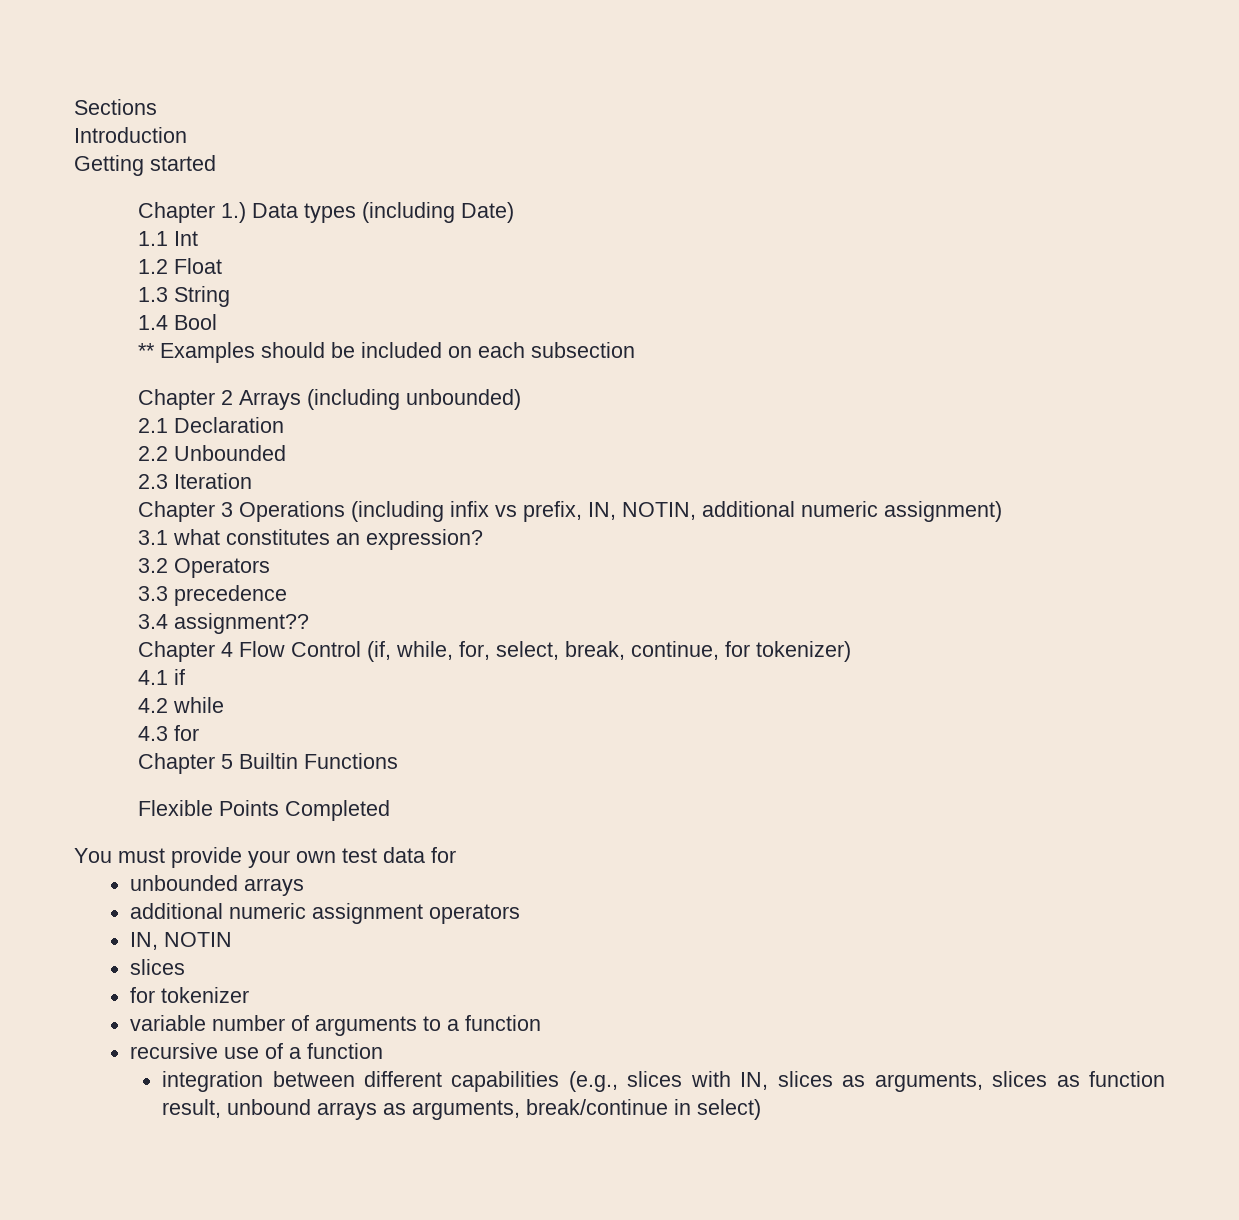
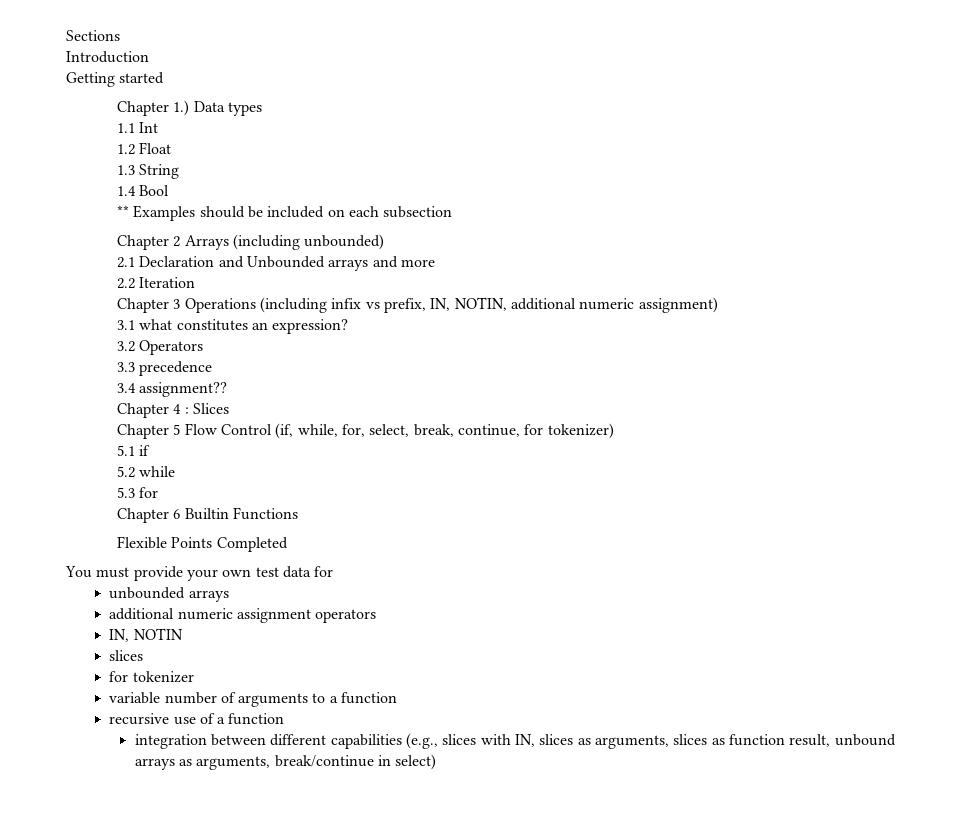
- Chapter 1.) Data types (including Date)
+ Chapter 1.) Data types
- 2.1 Declaration
+ 2.1 Declaration and Unbounded arrays and more
- 2.2 Unbounded
- 2.3 Iteration
+ 2.2 Iteration
- Chapter 4 Flow Control (if, while, for, select, break, continue, for tokenizer)
+ Chapter 4 : Slices
+ Chapter 5 Flow Control (if, while, for, select, break, continue, for tokenizer)
- 4.1 if
+ 5.1 if
- 4.2 while
+ 5.2 while
- 4.3 for
+ 5.3 for
- Chapter 5 Builtin Functions
+ Chapter 6 Builtin Functions

